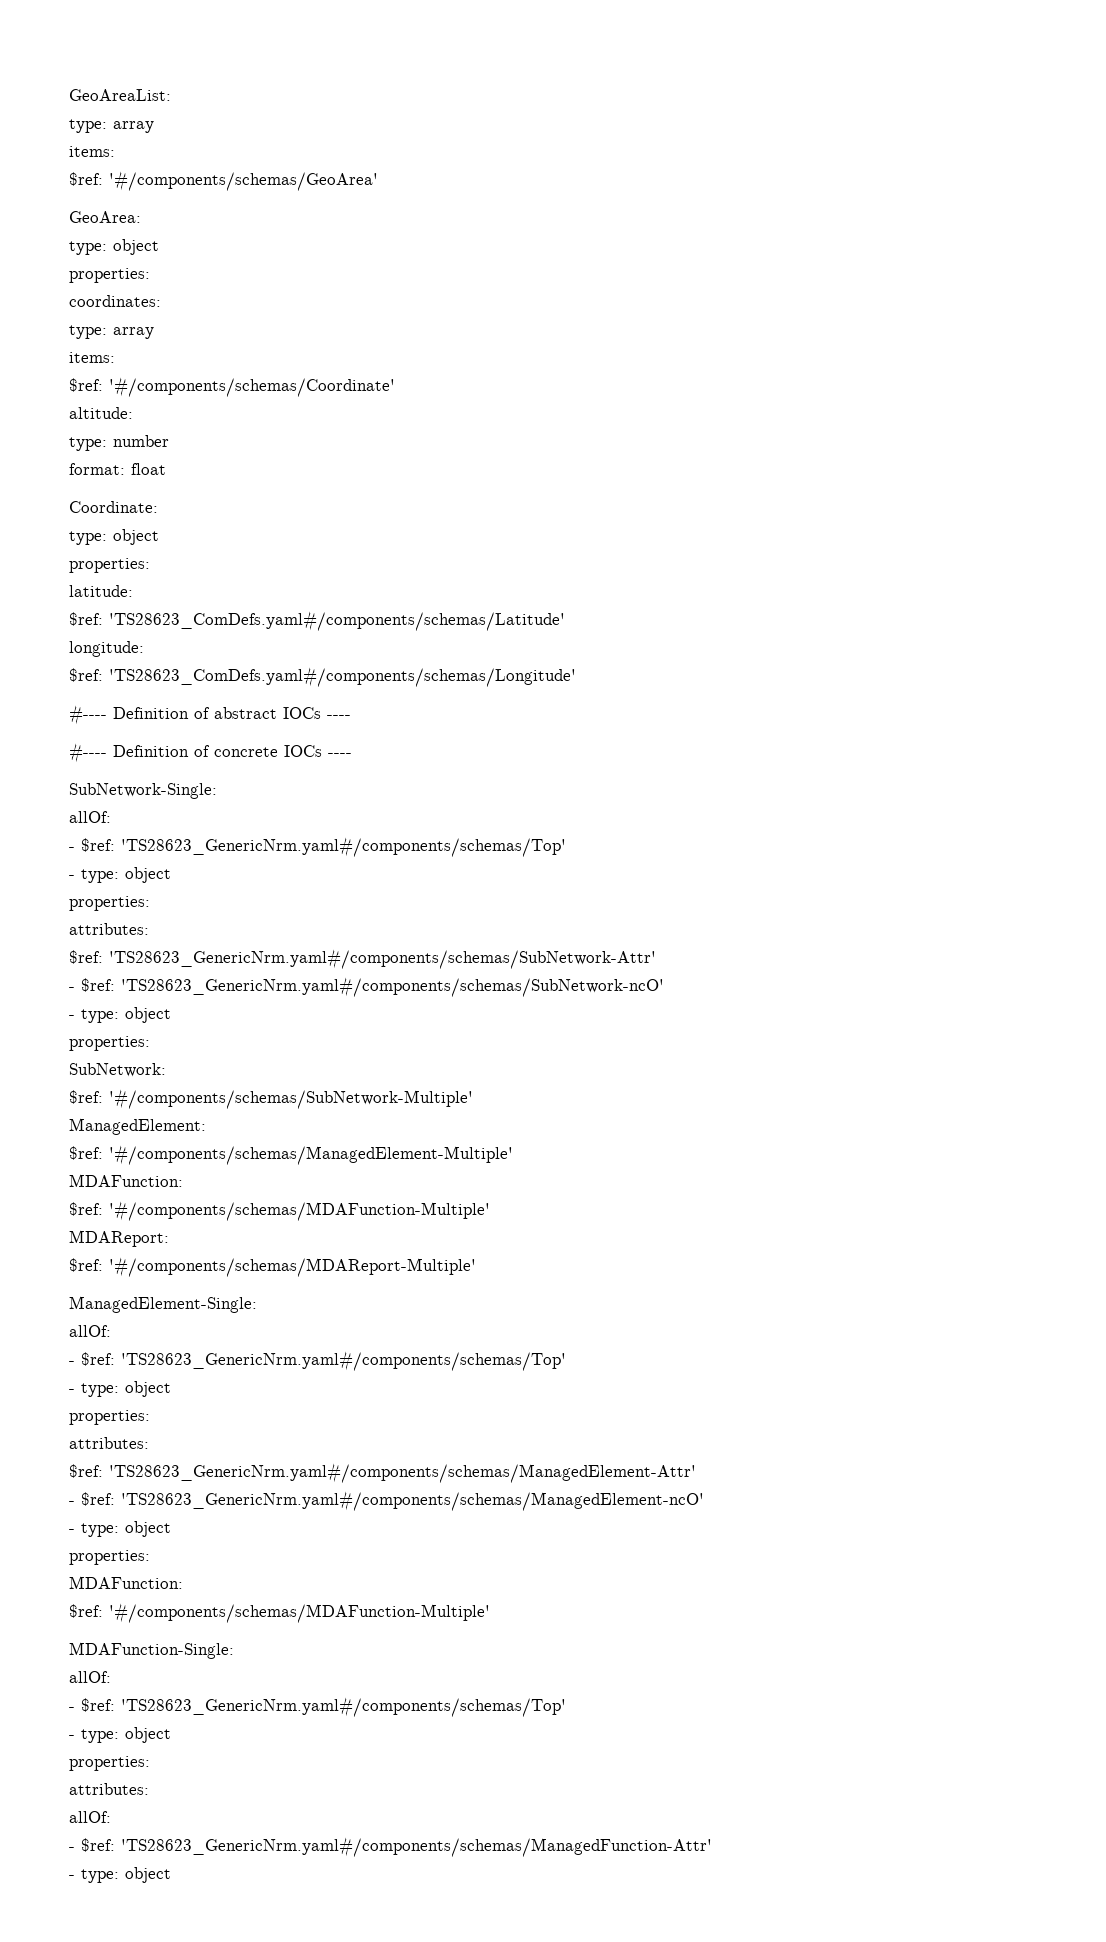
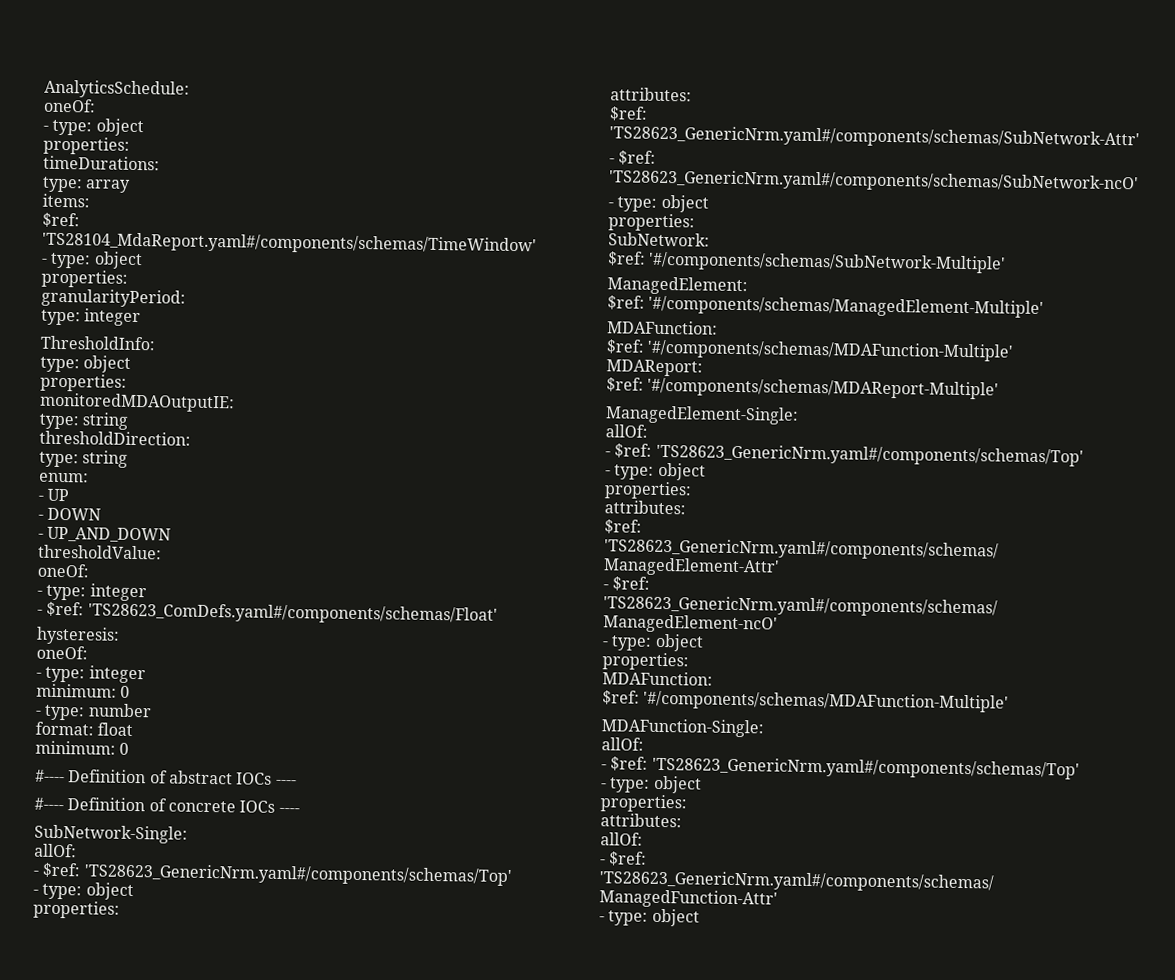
- GeoAreaList:
+ AnalyticsSchedule:
+ oneOf:
+ - type: object
+ properties:
+ timeDurations:
  type: array
  items:
- $ref: '#/components/schemas/GeoArea'
- GeoArea:
+ $ref: 'TS28104_MdaReport.yaml#/components/schemas/TimeWindow'
+ - type: object
+ properties:
+ granularityPeriod:
+ type: integer
+ ThresholdInfo:
  type: object
  properties:
- coordinates:
- type: array
- items:
- $ref: '#/components/schemas/Coordinate'
- altitude:
- type: number
+ monitoredMDAOutputIE:
+ type: string
+ thresholdDirection:
+ type: string
+ enum:
+ - UP
+ - DOWN
+ - UP_AND_DOWN
+ thresholdValue:
+ oneOf:
+ - type: integer
+ - $ref: 'TS28623_ComDefs.yaml#/components/schemas/Float'
+ hysteresis:
+ oneOf:
+ - type: integer
+ minimum: 0
+ - type: number
  format: float
- Coordinate:
- type: object
- properties:
- latitude:
- $ref: 'TS28623_ComDefs.yaml#/components/schemas/Latitude'
- longitude:
- $ref: 'TS28623_ComDefs.yaml#/components/schemas/Longitude'
+ minimum: 0

